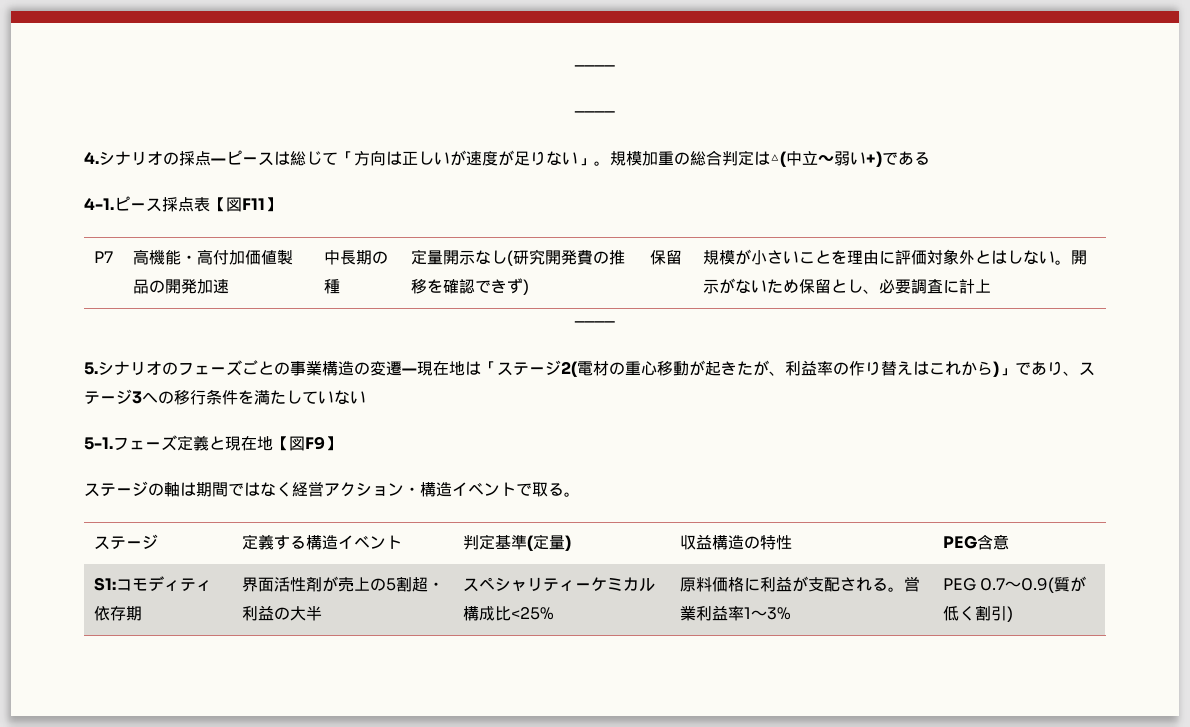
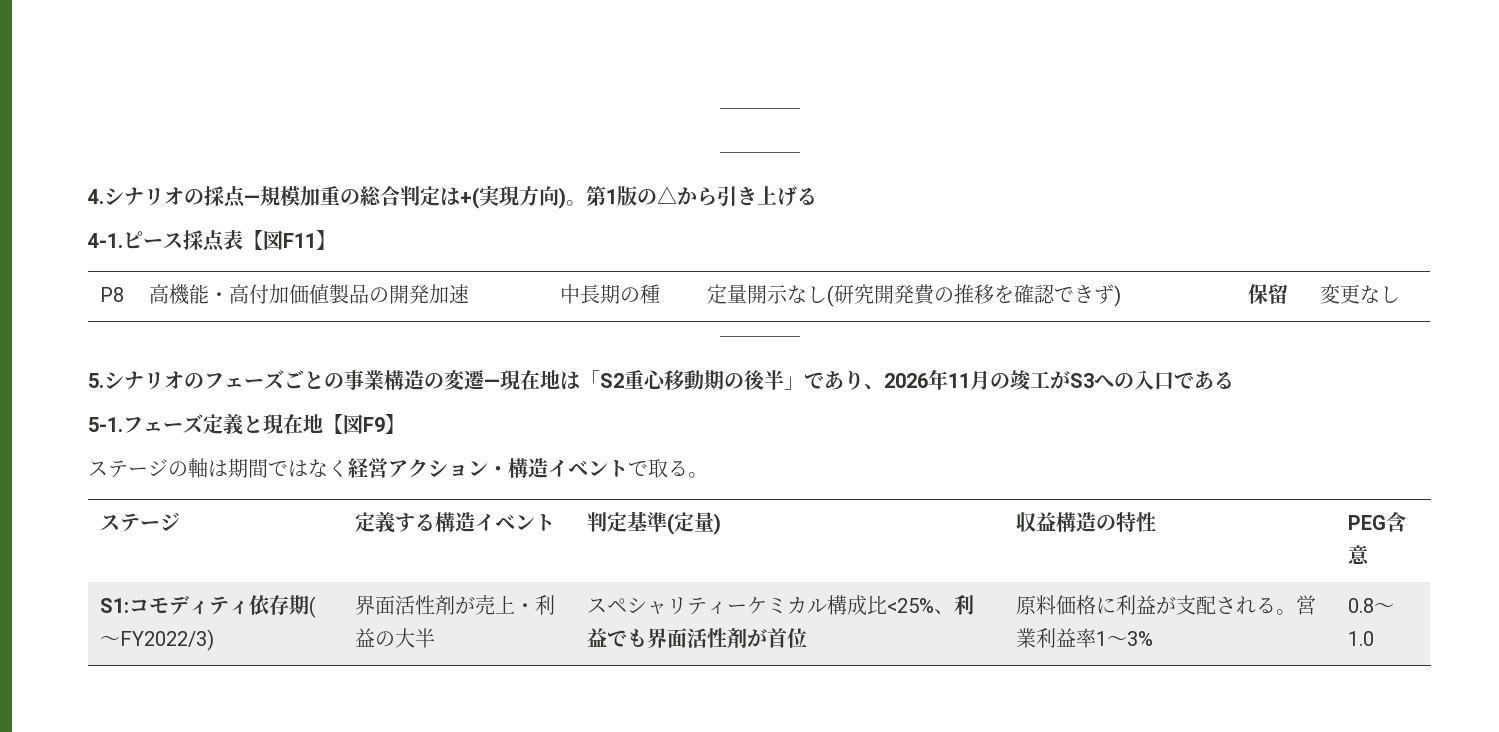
- 4.シナリオの採点—ピースは総じて「方向は正しいが速度が足りない」。規模加重の総合判定は△(中立〜弱い+)である
+ 4.シナリオの採点—規模加重の総合判定は+(実現方向)。第1版の△から引き上げる
- P7
+ P8
- 規模が小さいことを理由に評価対象外とはしない。開示がないため保留とし、必要調査に計上
+ 変更なし
- 5.シナリオのフェーズごとの事業構造の変遷—現在地は「ステージ2(電材の重心移動が起きたが、利益率の作り替えはこれから)」であり、ステージ3への移行条件を満たしていない
+ 5.シナリオのフェーズごとの事業構造の変遷—現在地は「S2重心移動期の後半」であり、2026年11月の竣工がS3への入口である
- S1:コモディティ依存期
+ S1:コモディティ依存期(〜FY2022/3)
- 界面活性剤が売上の5割超・利益の大半
+ 界面活性剤が売上・利益の大半
- スペシャリティーケミカル構成比<25%
+ スペシャリティーケミカル構成比<25%、利益でも界面活性剤が首位
- PEG 0.7〜0.9(質が低く割引)
+ 0.8〜1.0

